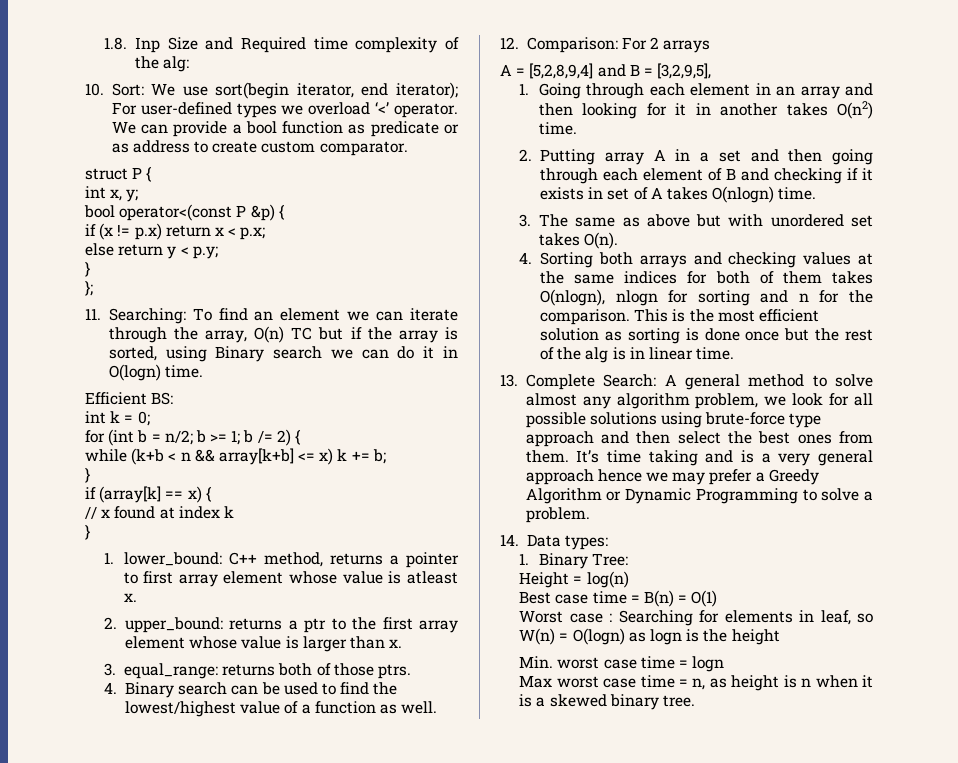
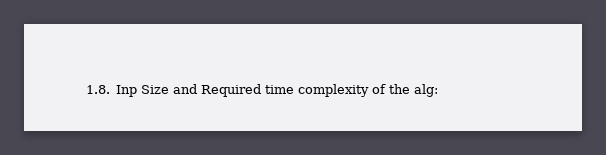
- 10. Sort: We use sort(begin iterator, end iterator); For user-defined types we overload ‘<’ operator. We can provide a bool function as predicate or as address to create custom comparator.
- struct P {
- int x, y;
- bool operator<(const P &p) {
- if (x != p.x) return x < p.x;
- else return y < p.y;
- }
- };
- 11. Searching: To find an element we can iterate through the array, O(n) TC but if the array is sorted, using Binary search we can do it in O(logn) time.
- Efficient BS:
- int k = 0;
- for (int b = n/2; b >= 1; b /= 2) {
- while (k+b < n && array[k+b] <= x) k += b;
- }
- if (array[k] == x) {
- // x found at index k
- }
- 1. lower_bound: C++ method, returns a pointer to first array element whose value is atleast x.
- 2. upper_bound: returns a ptr to the first array element whose value is larger than x.
- 3. equal_range: returns both of those ptrs.
- 4. Binary search can be used to find the lowest/highest value of a function as well.
- 12. Comparison: For 2 arrays
- A = [5,2,8,9,4] and B = [3,2,9,5],
- 1. Going through each element in an array and then looking for it in another takes O(n2) time.
- 2. Putting array A in a set and then going through each element of B and checking if it exists in set of A takes O(nlogn) time.
- 3. The same as above but with unordered set takes O(n).
- 4. Sorting both arrays and checking values at the same indices for both of them takes O(nlogn), nlogn for sorting and n for the comparison. This is the most efficient solution as sorting is done once but the rest of the alg is in linear time.
- 13. Complete Search: A general method to solve almost any algorithm problem, we look for all possible solutions using brute-force type approach and then select the best ones from them. It’s time taking and is a very general approach hence we may prefer a Greedy Algorithm or Dynamic Programming to solve a problem.
- 14. Data types:
- 1. Binary Tree:
- Height = log(n)
- Best case time = B(n) = O(1)
- Worst case : Searching for elements in leaf, so W(n) = O(logn) as logn is the height
- Min. worst case time = logn
- Max worst case time = n, as height is n when it is a skewed binary tree.

